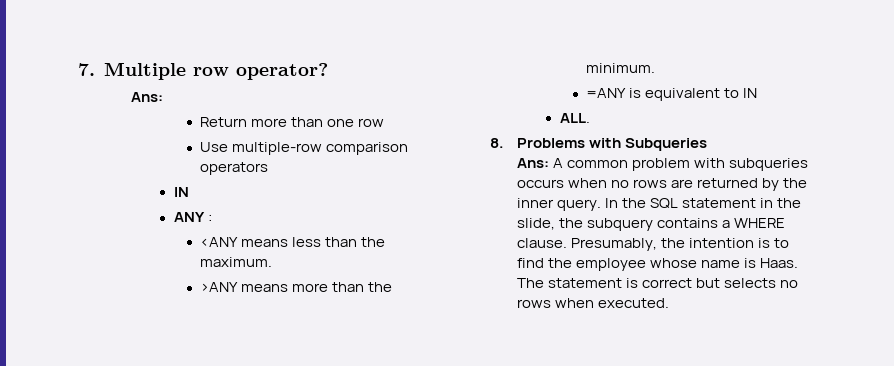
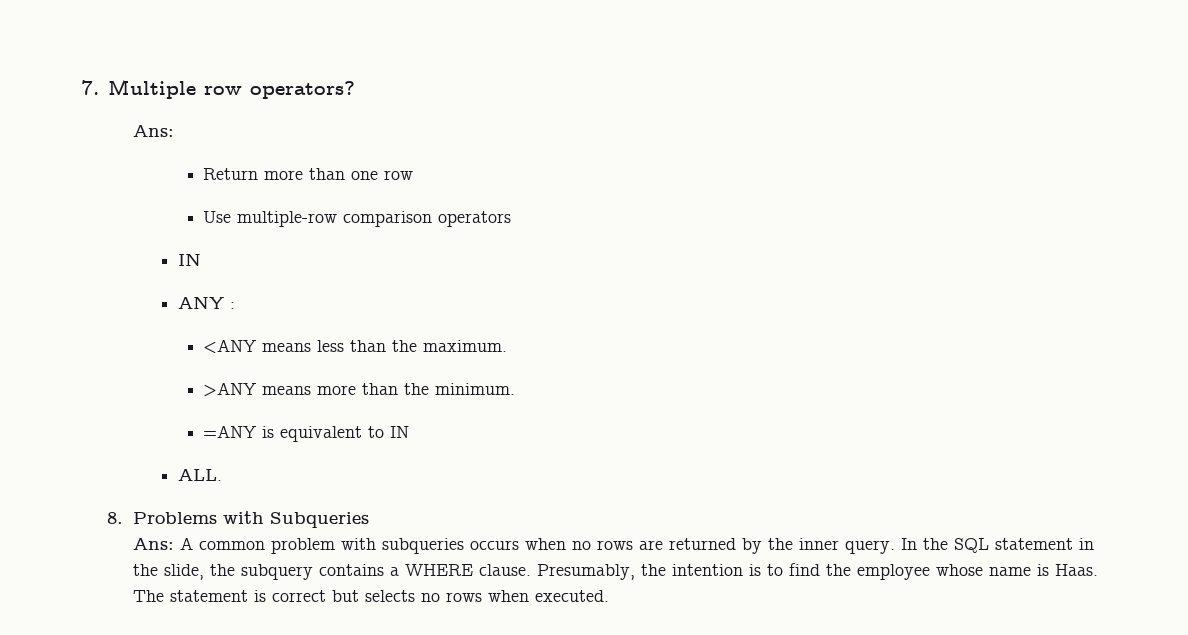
- 7. Multiple row operator?
+ 7. Multiple row operators?

